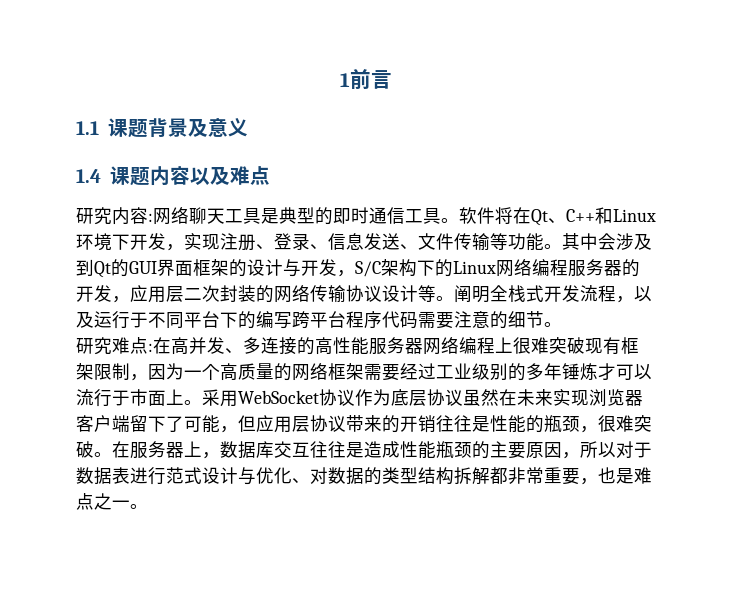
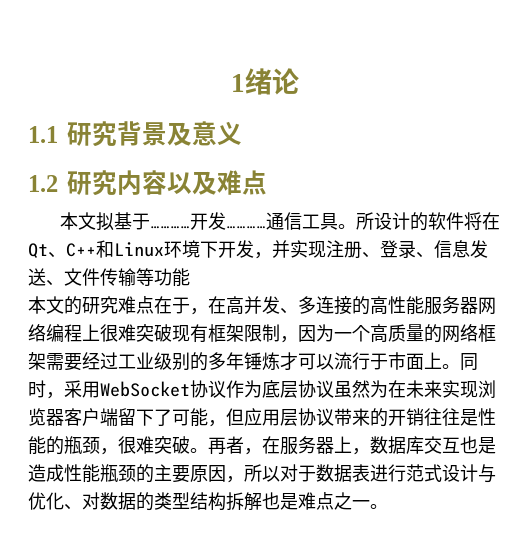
- 1前言
+ 1绪论
- 1.1课题背景及意义
+ 1.1研究背景及意义
- 1.4课题内容以及难点
+ 1.2研究内容以及难点
- 研究内容:网络聊天工具是典型的即时通信工具。
+ 本文拟基于…………开发…………通信工具。
- 软件将在Qt、C++和Linux环境下开发，实现注册、登录、信息发送、文件传输等功能。其中会涉及到Qt的GUI界面框架的设计与开发，S/C架构下的Linux网络编程服务器的开发，应用层二次封装的网络传输协议设计等。阐明全栈式开发流程，以及运行于不同平台下的编写跨平台程序代码需要注意的细节。
- 研究难点:在高并发、多连接的高性能服务器网络编程上很难突破现有框架限制，因为一个高质量的网络框架需要经过工业级别的多年锤炼才可以流行于市面上。
+ 所设计的软件将在Qt、C++和Linux环境下开发，并实现注册、登录、信息发送、文件传输等功能
+ 本文的研究难点在于，在高并发、多连接的高性能服务器网络编程上很难突破现有框架限制，因为一个高质量的网络框架需要经过工业级别的多年锤炼才可以流行于市面上。
- 采用WebSocket协议作为底层协议虽然在未来实现浏览器客户端留下了可能，但应用层协议带来的开销往往是性能的瓶颈，很难突破。
+ 同时，采用WebSocket协议作为底层协议虽然为在未来实现浏览器客户端留下了可能，但应用层协议带来的开销往往是性能的瓶颈，很难突破。
- 在服务器上，数据库交互往往是造成性能瓶颈的主要原因，所以对于数据表进行范式设计与优化、对数据的类型结构拆解都非常重要，也是难点之一。
+ 再者，在服务器上，数据库交互也是造成性能瓶颈的主要原因，所以对于数据表进行范式设计与优化、对数据的类型结构拆解也是难点之一。

